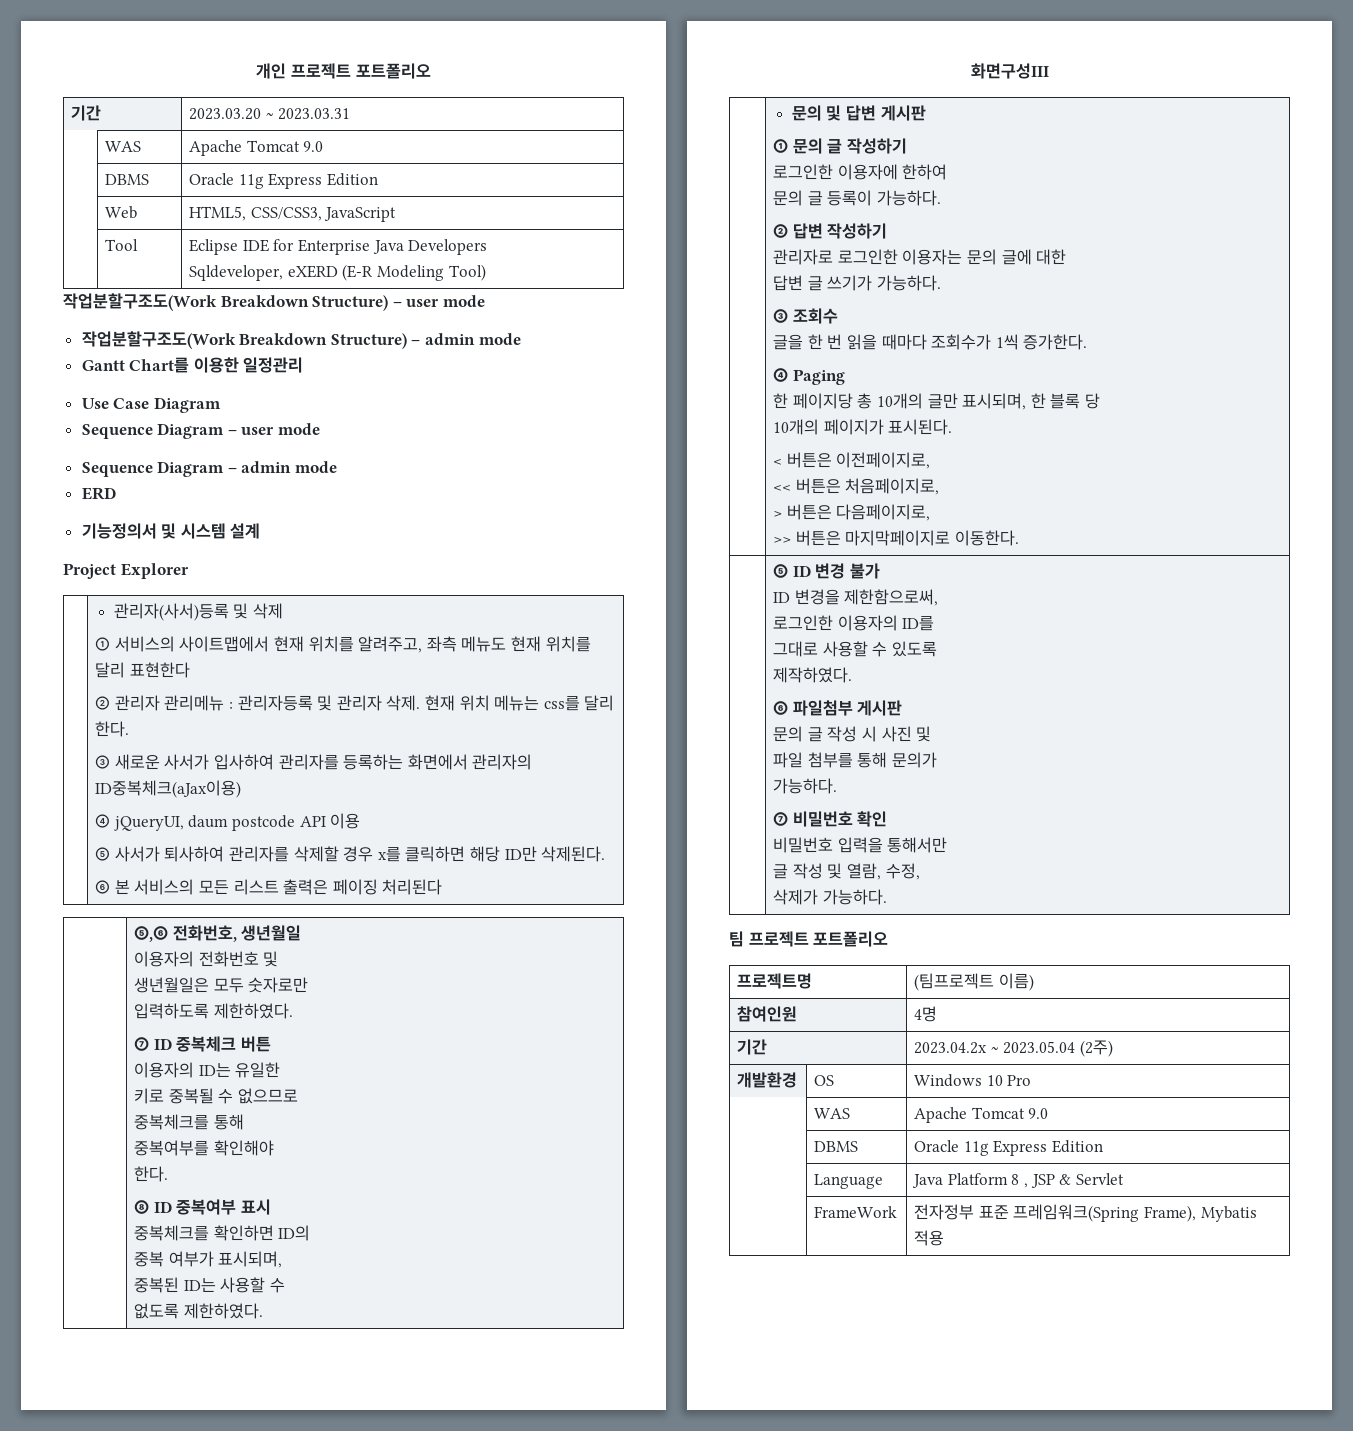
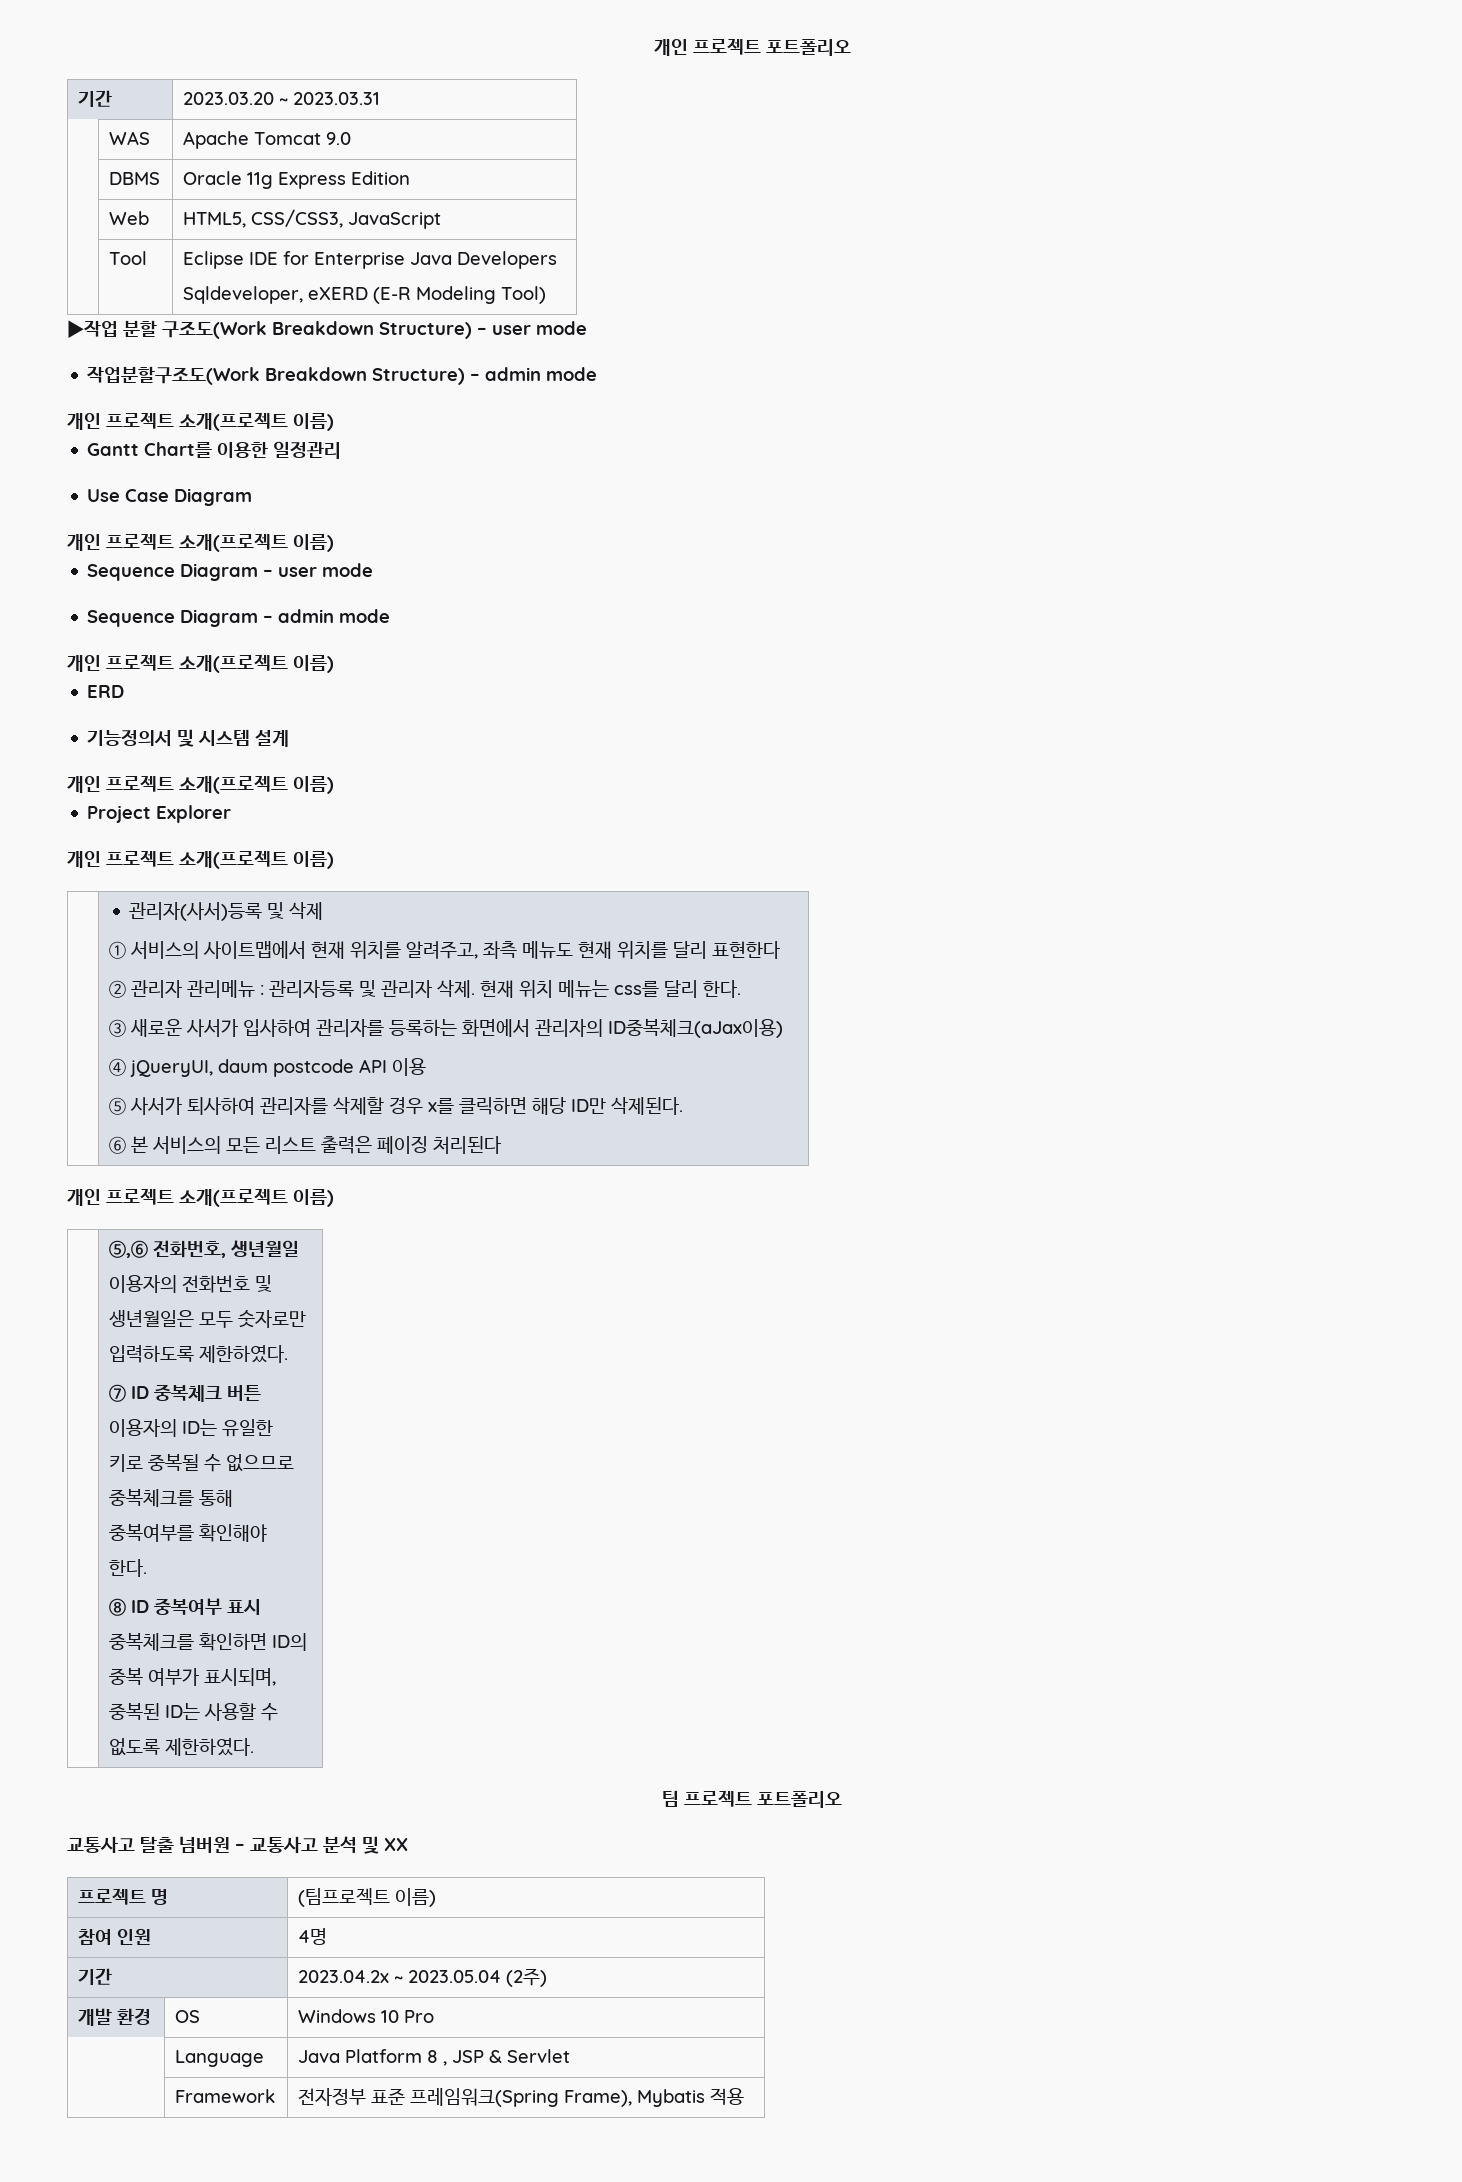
- 작업분할구조도(Work Breakdown Structure) – user mode
+ ▶작업 분할 구조도(Work Breakdown Structure) – user mode
  작업분할구조도(Work Breakdown Structure) – admin mode
+ 개인 프로젝트 소개(프로젝트 이름)
  Use Case Diagram
+ 개인 프로젝트 소개(프로젝트 이름)
  Sequence Diagram – admin mode
+ 개인 프로젝트 소개(프로젝트 이름)
  기능정의서 및 시스템 설계
+ 개인 프로젝트 소개(프로젝트 이름)
  Project Explorer
+ 개인 프로젝트 소개(프로젝트 이름)
  ⑥ 본 서비스의 모든 리스트 출력은 페이징 처리된다
+ 개인 프로젝트 소개(프로젝트 이름)
- 화면구성III
- | 문의 및 답변 게시판
- ① 문의 글 작성하기
- 로그인한 이용자에 한하여
- 문의 글 등록이 가능하다.
- ② 답변 작성하기
- 관리자로 로그인한 이용자는 문의 글에 대한
- 답변 글 쓰기가 가능하다.
- ③ 조회수
- 글을 한 번 읽을 때마다 조회수가 1씩 증가한다.
- ④ Paging
- 한 페이지당 총 10개의 글만 표시되며, 한 블록 당
- 10개의 페이지가 표시된다.
- < 버튼은 이전페이지로,
- << 버튼은 처음페이지로,
- > 버튼은 다음페이지로,
- >> 버튼은 마지막페이지로 이동한다.
- | ⑤ ID 변경 불가
- ID 변경을 제한함으로써,
- 로그인한 이용자의 ID를
- 그대로 사용할 수 있도록
- 제작하였다.
- ⑥ 파일첨부 게시판
- 문의 글 작성 시 사진 및
- 파일 첨부를 통해 문의가
- 가능하다.
- ⑦ 비밀번호 확인
- 비밀번호 입력을 통해서만
- 글 작성 및 열람, 수정,
- 삭제가 가능하다.
  팀 프로젝트 포트폴리오
- 프로젝트명 | (팀프로젝트 이름)
+ 교통사고 탈출 넘버원 – 교통사고 분석 및 XX
+ 프로젝트 명 | (팀프로젝트 이름)
- 참여인원 | 4명
+ 참여 인원 | 4명
- 개발환경 | OS | Windows 10 Pro
- | WAS | Apache Tomcat 9.0
- | DBMS | Oracle 11g Express Edition
+ 개발 환경 | OS | Windows 10 Pro
- | FrameWork | 전자정부 표준 프레임워크(Spring Frame), Mybatis 적용
+ | Framework | 전자정부 표준 프레임워크(Spring Frame), Mybatis 적용

